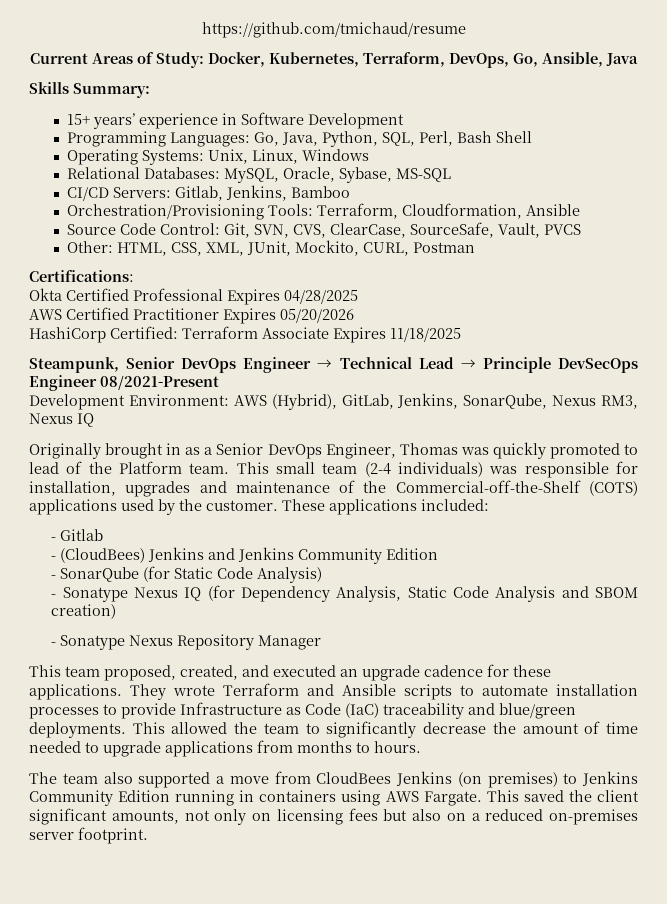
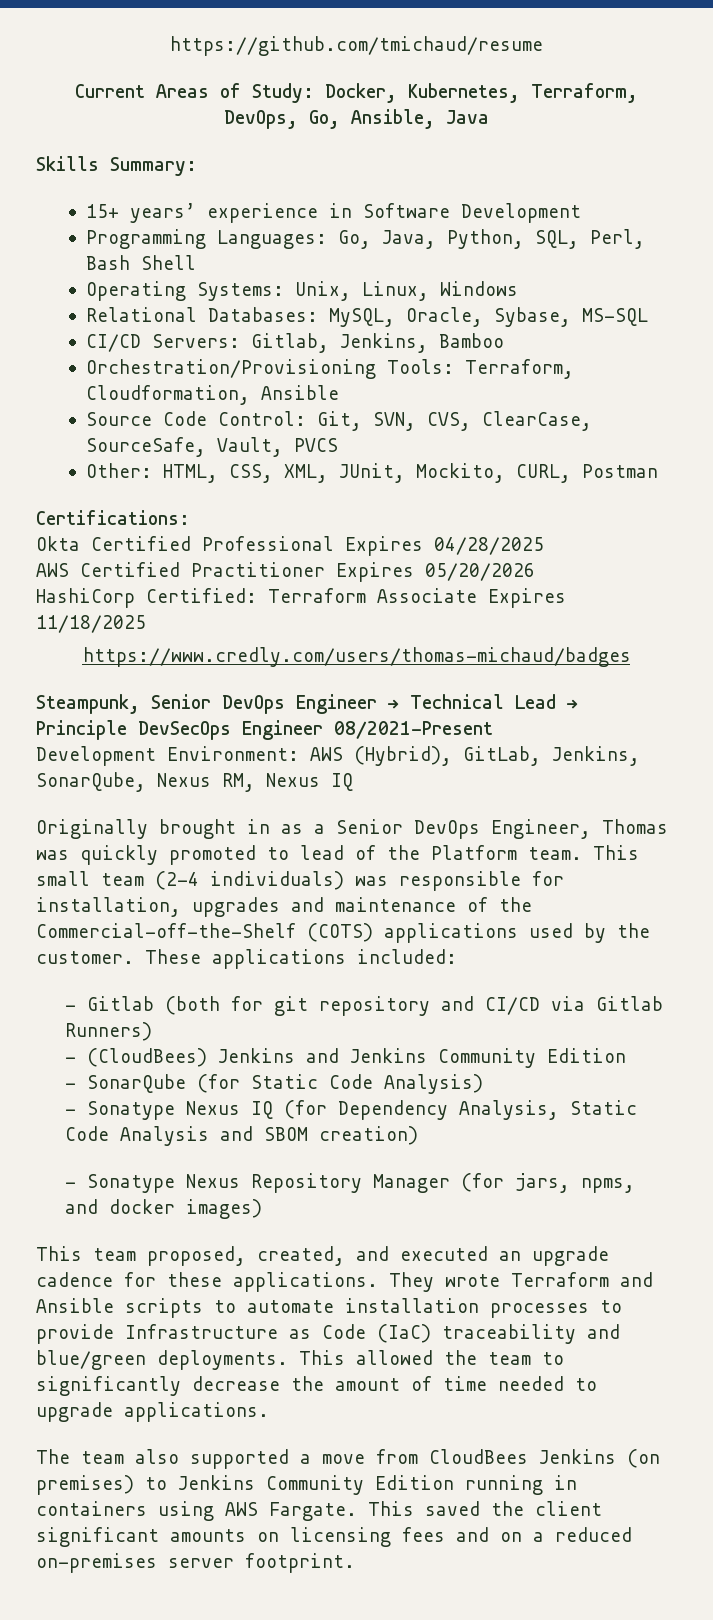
+ https://www.credly.com/users/thomas-michaud/badges
- Development Environment: AWS (Hybrid), GitLab, Jenkins, SonarQube, Nexus RM3, Nexus IQ
+ Development Environment: AWS (Hybrid), GitLab, Jenkins, SonarQube, Nexus RM, Nexus IQ
- - Gitlab
+ - Gitlab (both for git repository and CI/CD via Gitlab Runners)
- - Sonatype Nexus Repository Manager
+ - Sonatype Nexus Repository Manager (for jars, npms, and docker images)
- This allowed the team to significantly decrease the amount of time needed to upgrade applications from months to hours.
+ This allowed the team to significantly decrease the amount of time needed to upgrade applications.
- This saved the client significant amounts, not only on licensing fees but also on a reduced on-premises server footprint.
+ This saved the client significant amounts on licensing fees and on a reduced on-premises server footprint.

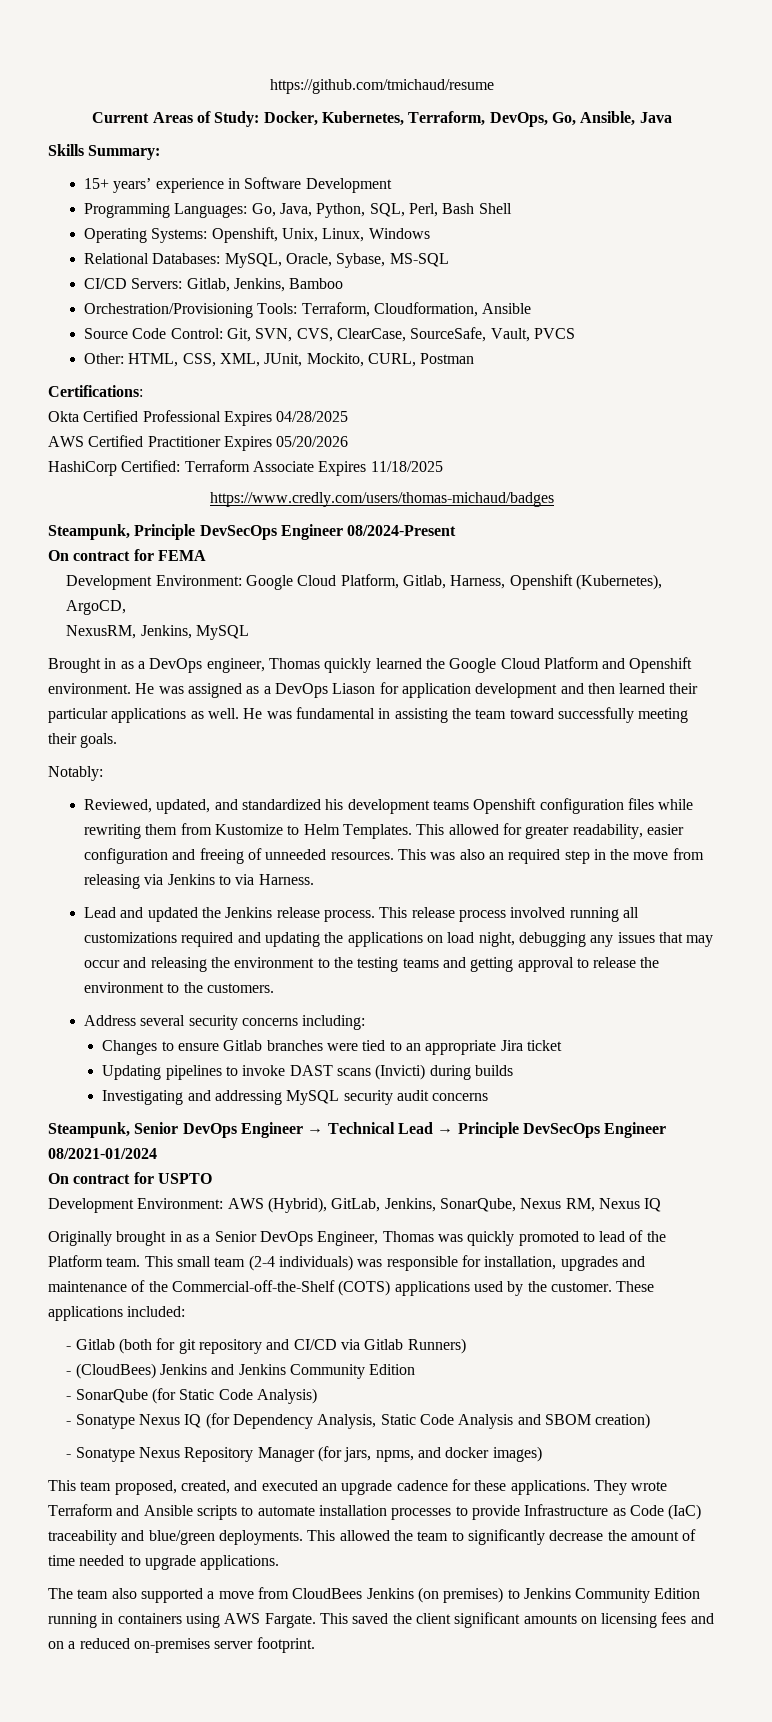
- Operating Systems: Unix, Linux, Windows
+ Operating Systems: Openshift, Unix, Linux, Windows
+ Steampunk, Principle DevSecOps Engineer 08/2024-Present
+ On contract for FEMA
+ Development Environment: Google Cloud Platform, Gitlab, Harness, Openshift (Kubernetes), ArgoCD,
+ NexusRM, Jenkins, MySQL
+ Brought in as a DevOps engineer, Thomas quickly learned the Google Cloud Platform and Openshift environment. He was assigned as a DevOps Liason for application development and then learned their particular applications as well. He was fundamental in assisting the team toward successfully meeting their goals.
+ Notably:
+ Reviewed, updated, and standardized his development teams Openshift configuration files while rewriting them from Kustomize to Helm Templates. This allowed for greater readability, easier configuration and freeing of unneeded resources. This was also an required step in the move from releasing via Jenkins to via Harness.
+ Lead and updated the Jenkins release process. This release process involved running all customizations required and updating the applications on load night, debugging any issues that may occur and releasing the environment to the testing teams and getting approval to release the environment to the customers.
+ Address several security concerns including:
+ Changes to ensure Gitlab branches were tied to an appropriate Jira ticket
+ Updating pipelines to invoke DAST scans (Invicti) during builds
+ Investigating and addressing MySQL security audit concerns
- Steampunk, Senior DevOps Engineer → Technical Lead → Principle DevSecOps Engineer 08/2021-Present
+ Steampunk, Senior DevOps Engineer → Technical Lead → Principle DevSecOps Engineer 08/2021-01/2024
+ On contract for USPTO

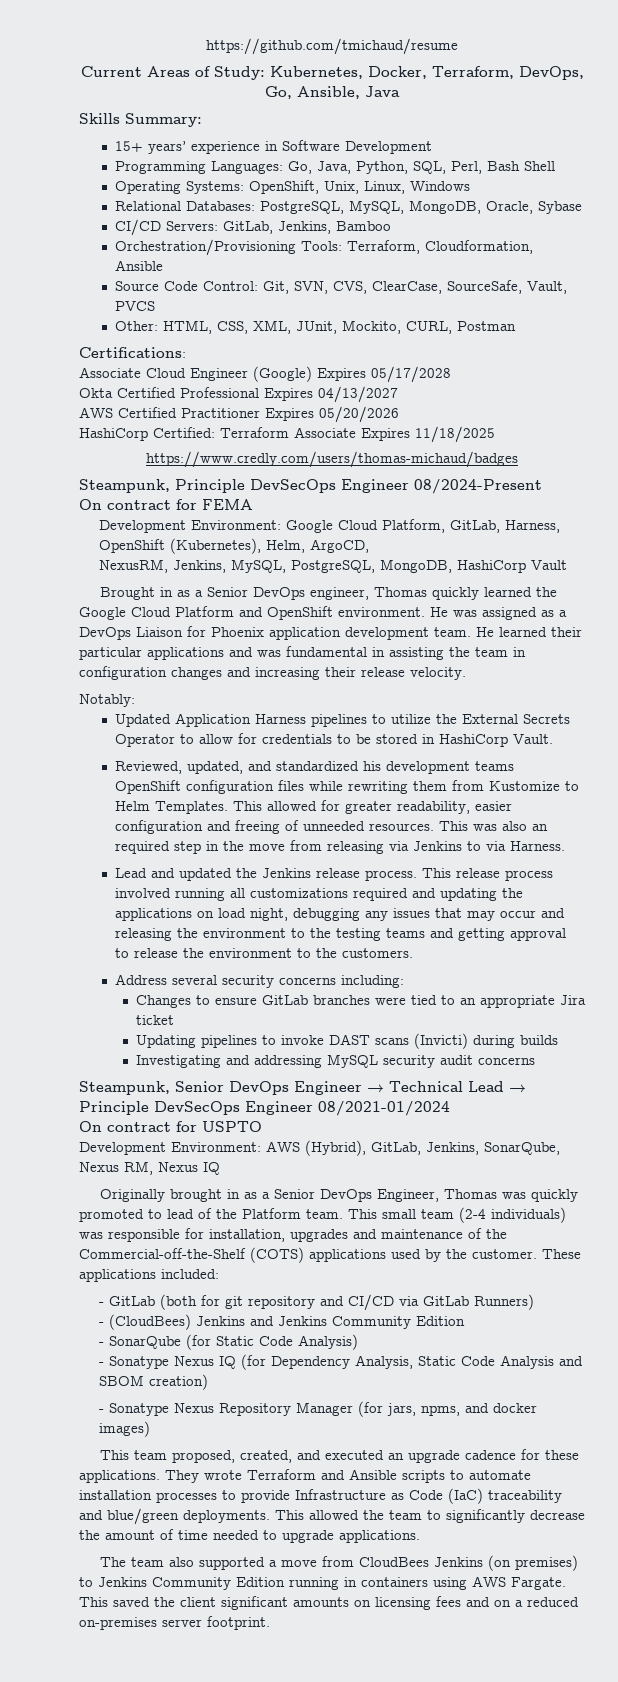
- Current Areas of Study: Docker, Kubernetes, Terraform, DevOps, Go, Ansible, Java
+ Current Areas of Study: Kubernetes, Docker, Terraform, DevOps, Go, Ansible, Java
- Operating Systems: Openshift, Unix, Linux, Windows
+ Operating Systems: OpenShift, Unix, Linux, Windows
- Relational Databases: MySQL, Oracle, Sybase, MS-SQL
+ Relational Databases: PostgreSQL, MySQL, MongoDB, Oracle, Sybase
- CI/CD Servers: Gitlab, Jenkins, Bamboo
+ CI/CD Servers: GitLab, Jenkins, Bamboo
+ Associate Cloud Engineer (Google) Expires 05/17/2028
- Okta Certified Professional Expires 04/28/2025
+ Okta Certified Professional Expires 04/13/2027
- Development Environment: Google Cloud Platform, Gitlab, Harness, Openshift (Kubernetes), ArgoCD,
- NexusRM, Jenkins, MySQL
+ Development Environment: Google Cloud Platform, GitLab, Harness, OpenShift (Kubernetes), Helm, ArgoCD,
+ NexusRM, Jenkins, MySQL, PostgreSQL, MongoDB, HashiCorp Vault
- Brought in as a DevOps engineer, Thomas quickly learned the Google Cloud Platform and Openshift environment.
+ Brought in as a Senior DevOps engineer, Thomas quickly learned the Google Cloud Platform and OpenShift environment.
- He was assigned as a DevOps Liason for application development and then learned their particular applications as well. He was fundamental in assisting the team toward successfully meeting their goals.
+ He was assigned as a DevOps Liaison for Phoenix application development team. He learned their particular applications and was fundamental in assisting the team in configuration changes and increasing their release velocity.
  Notably:
+ Updated Application Harness pipelines to utilize the External Secrets Operator to allow for credentials to be stored in HashiCorp Vault.
- Reviewed, updated, and standardized his development teams Openshift configuration files while rewriting them from Kustomize to Helm Templates.
+ Reviewed, updated, and standardized his development teams OpenShift configuration files while rewriting them from Kustomize to Helm Templates.
- Changes to ensure Gitlab branches were tied to an appropriate Jira ticket
+ Changes to ensure GitLab branches were tied to an appropriate Jira ticket
- - Gitlab (both for git repository and CI/CD via Gitlab Runners)
+ - GitLab (both for git repository and CI/CD via GitLab Runners)

